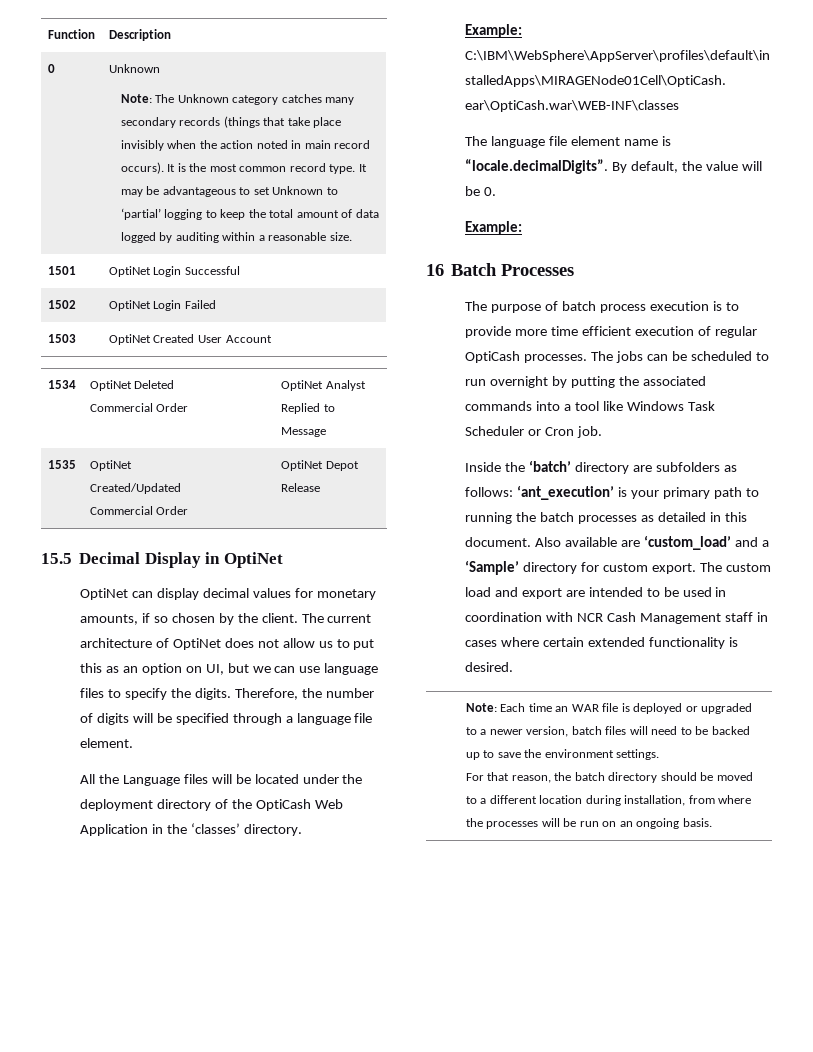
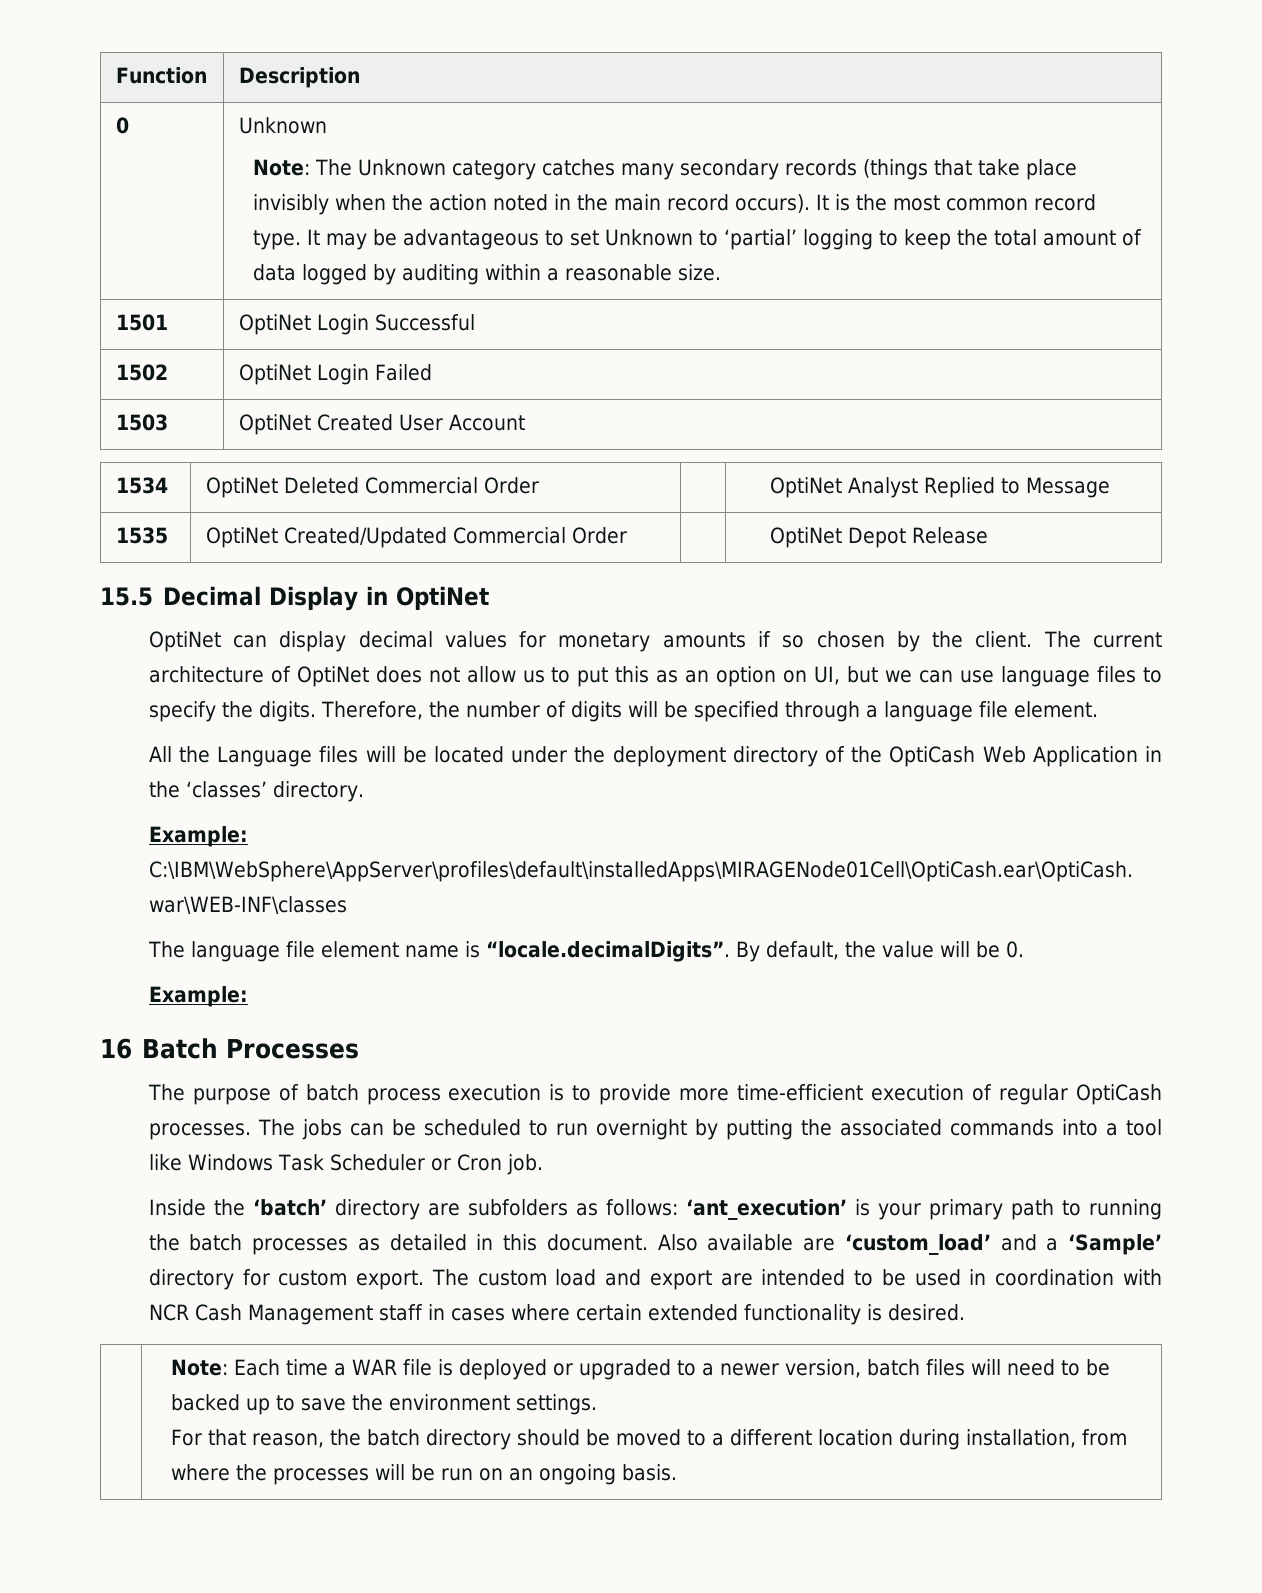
- Note: The Unknown category catches many secondary records (things that take place invisibly when the action noted in main record occurs).
+ Note: The Unknown category catches many secondary records (things that take place invisibly when the action noted in the main record occurs).
- OptiNet can display decimal values for monetary amounts, if so chosen by the client.
+ OptiNet can display decimal values for monetary amounts if so chosen by the client.
- The purpose of batch process execution is to provide more time efficient execution of regular OptiCash processes.
+ The purpose of batch process execution is to provide more time-efficient execution of regular OptiCash processes.
- Note: Each time an WAR file is deployed or upgraded to a newer version, batch files will need to be backed up to save the environment settings.
+ Note: Each time a WAR file is deployed or upgraded to a newer version, batch files will need to be backed up to save the environment settings.

